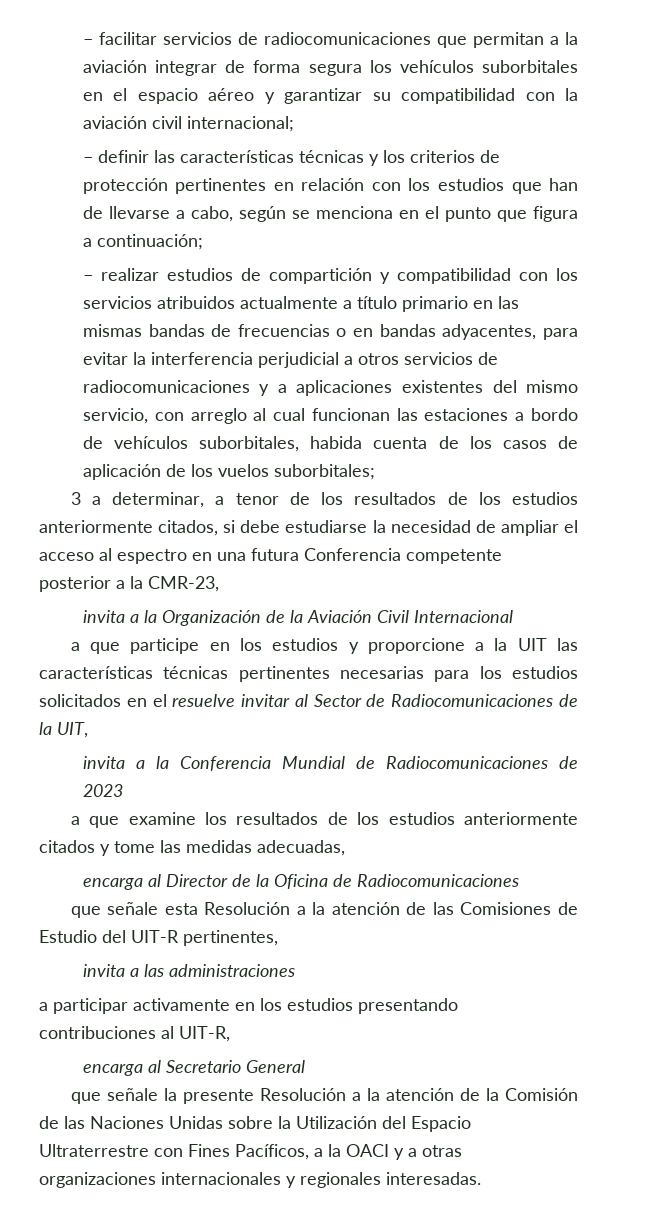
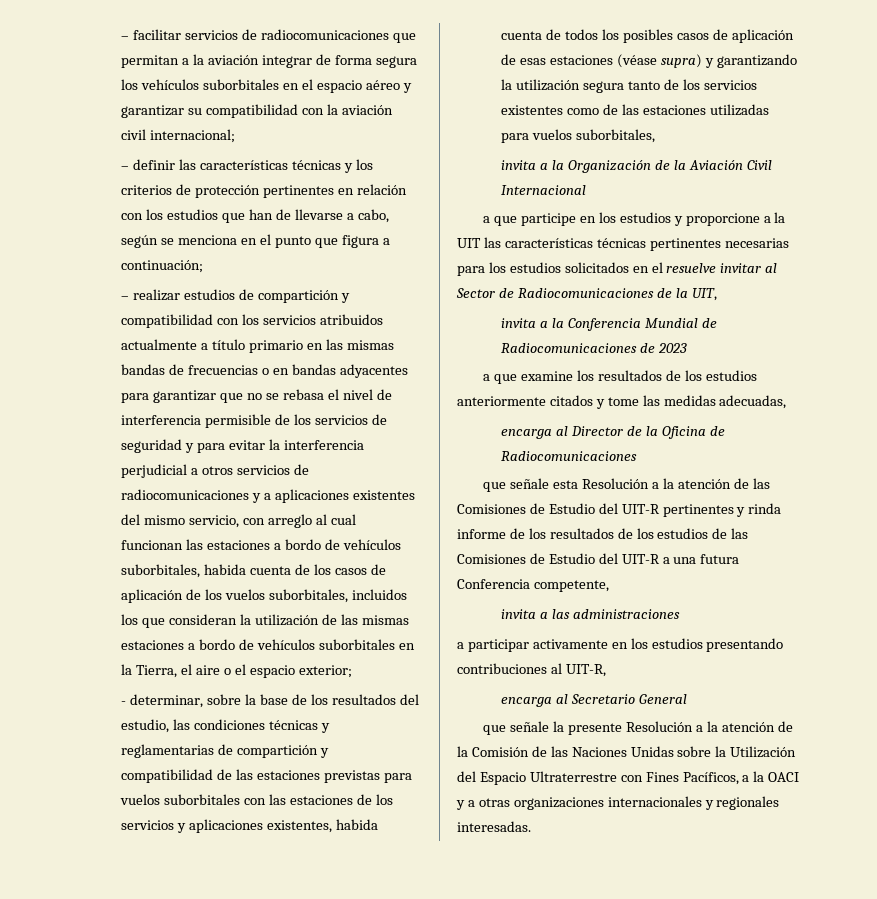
- – realizar estudios de compartición y compatibilidad con los servicios atribuidos actualmente a título primario en las mismas bandas de frecuencias o en bandas adyacentes, para evitar la interferencia perjudicial a otros servicios de radiocomunicaciones y a aplicaciones existentes del mismo servicio, con arreglo al cual funcionan las estaciones a bordo de vehículos suborbitales, habida cuenta de los casos de aplicación de los vuelos suborbitales;
- 3 a determinar, a tenor de los resultados de los estudios anteriormente citados, si debe estudiarse la necesidad de ampliar el acceso al espectro en una futura Conferencia competente posterior a la CMR-23,
+ – realizar estudios de compartición y compatibilidad con los servicios atribuidos actualmente a título primario en las mismas bandas de frecuencias o en bandas adyacentes para garantizar que no se rebasa el nivel de interferencia permisible de los servicios de seguridad y para evitar la interferencia perjudicial a otros servicios de radiocomunicaciones y a aplicaciones existentes del mismo servicio, con arreglo al cual funcionan las estaciones a bordo de vehículos suborbitales, habida cuenta de los casos de aplicación de los vuelos suborbitales, incluidos los que consideran la utilización de las mismas estaciones a bordo de vehículos suborbitales en la Tierra, el aire o el espacio exterior;
+ - determinar, sobre la base de los resultados del estudio, las condiciones técnicas y reglamentarias de compartición y compatibilidad de las estaciones previstas para vuelos suborbitales con las estaciones de los servicios y aplicaciones existentes, habida cuenta de todos los posibles casos de aplicación de esas estaciones (véase supra) y garantizando la utilización segura tanto de los servicios existentes como de las estaciones utilizadas para vuelos suborbitales,
- que señale esta Resolución a la atención de las Comisiones de Estudio del UIT-R pertinentes,
+ que señale esta Resolución a la atención de las Comisiones de Estudio del UIT-R pertinentes y rinda informe de los resultados de los estudios de las Comisiones de Estudio del UIT-R a una futura Conferencia competente,

